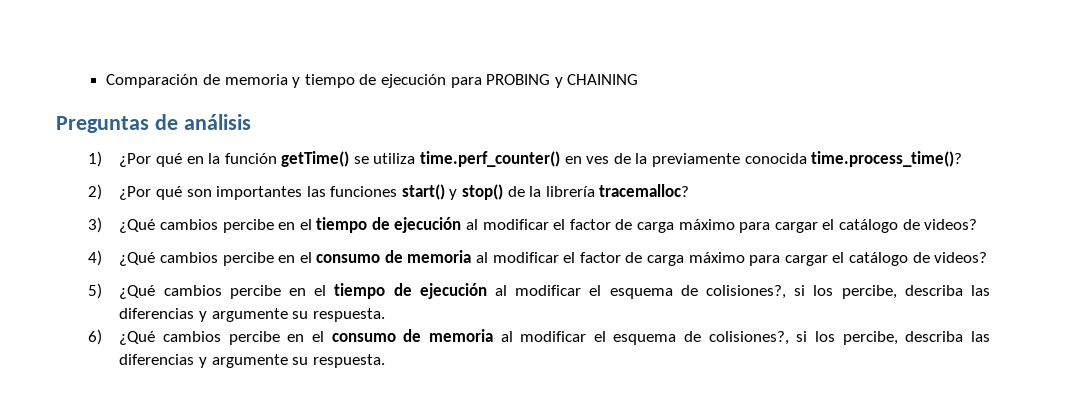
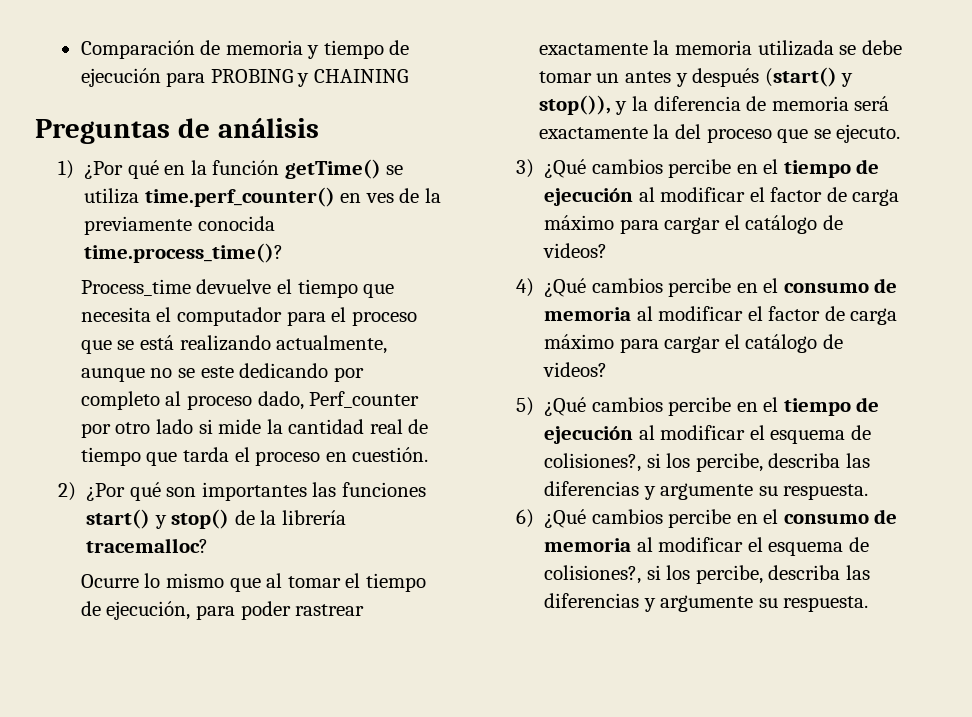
+ Process_time devuelve el tiempo que necesita el computador para el proceso que se está realizando actualmente, aunque no se este dedicando por completo al proceso dado, Perf_counter por otro lado si mide la cantidad real de tiempo que tarda el proceso en cuestión.
+ Ocurre lo mismo que al tomar el tiempo de ejecución, para poder rastrear exactamente la memoria utilizada se debe tomar un antes y después (start() y stop()), y la diferencia de memoria será exactamente la del proceso que se ejecuto.

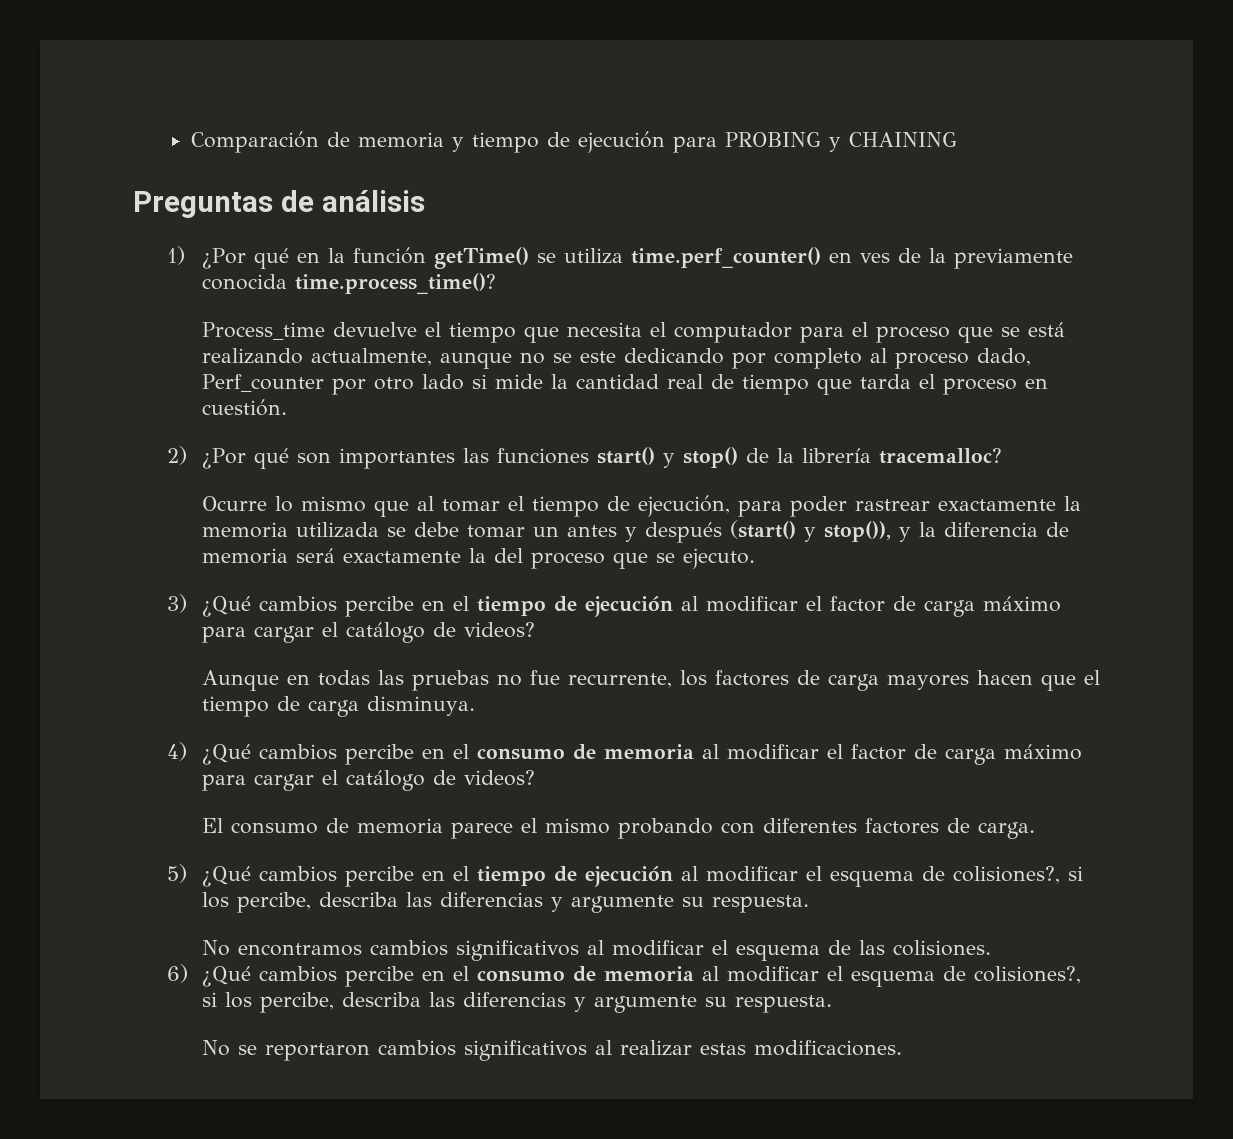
+ Aunque en todas las pruebas no fue recurrente, los factores de carga mayores hacen que el tiempo de carga disminuya.
+ El consumo de memoria parece el mismo probando con diferentes factores de carga.
+ No encontramos cambios significativos al modificar el esquema de las colisiones.
+ No se reportaron cambios significativos al realizar estas modificaciones.

